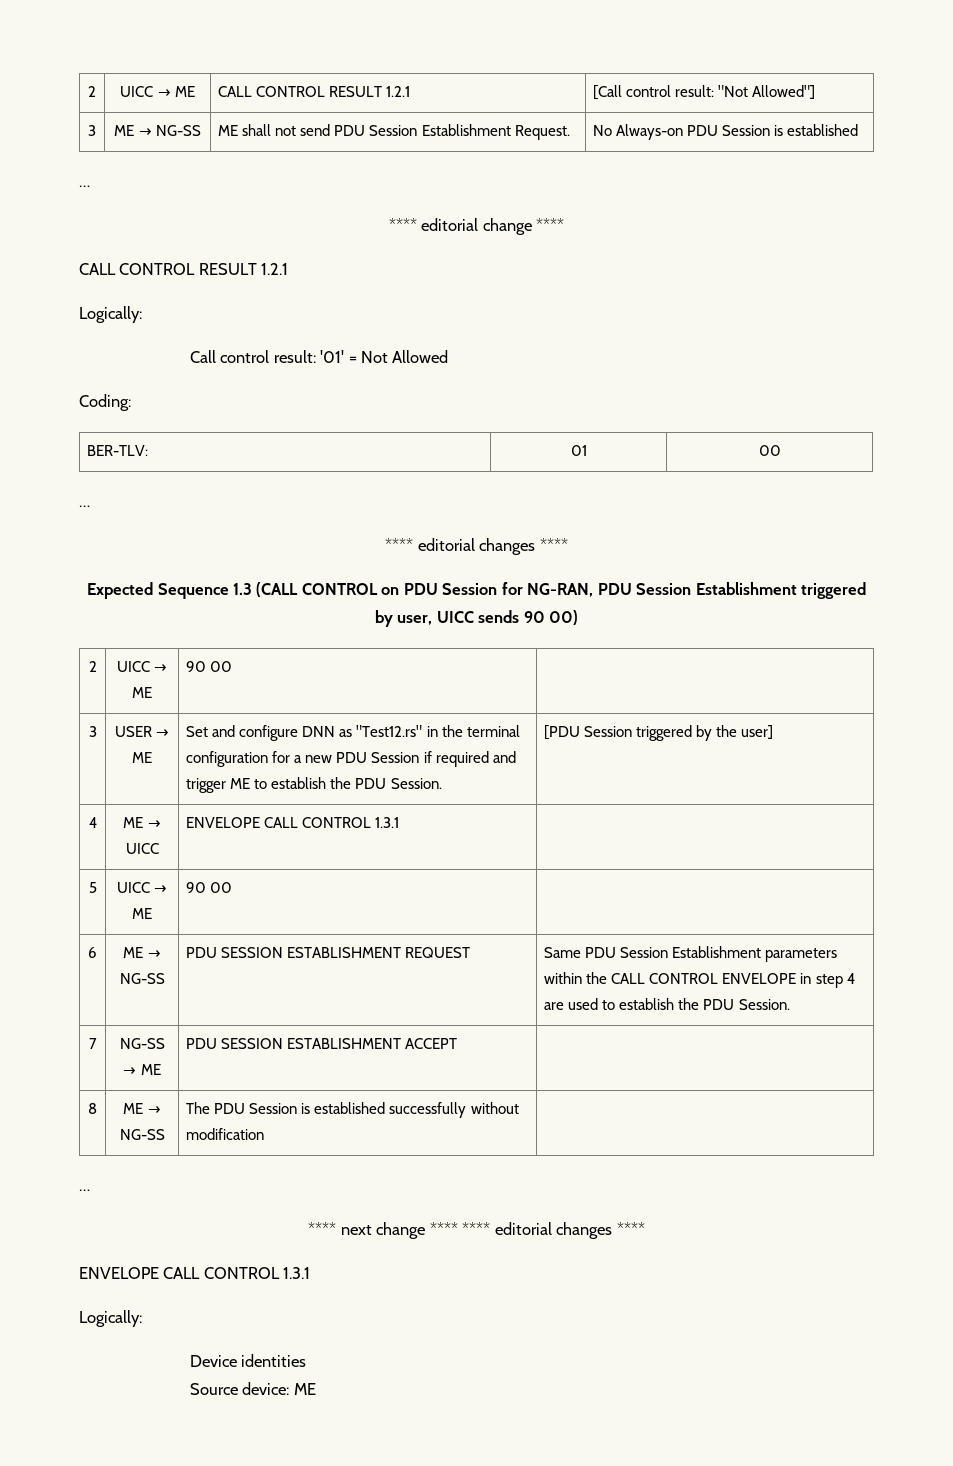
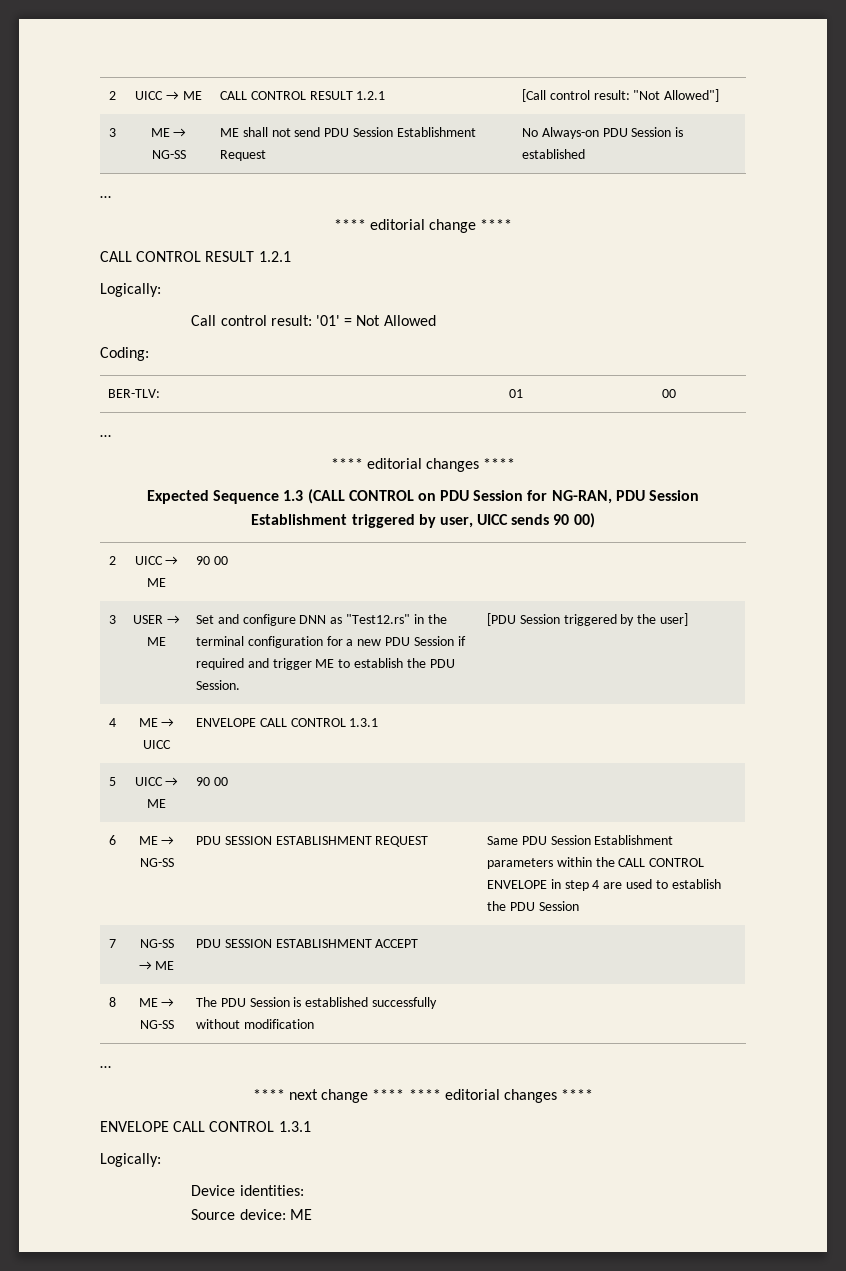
- 3 | ME → NG-SS | ME shall not send PDU Session Establishment Request. | No Always-on PDU Session is established
+ 3 | ME → NG-SS | ME shall not send PDU Session Establishment Request | No Always-on PDU Session is established
- 6 | ME → NG-SS | PDU SESSION ESTABLISHMENT REQUEST | Same PDU Session Establishment parameters within the CALL CONTROL ENVELOPE in step 4 are used to establish the PDU Session.
+ 6 | ME → NG-SS | PDU SESSION ESTABLISHMENT REQUEST | Same PDU Session Establishment parameters within the CALL CONTROL ENVELOPE in step 4 are used to establish the PDU Session
- Device identities
+ Device identities:

